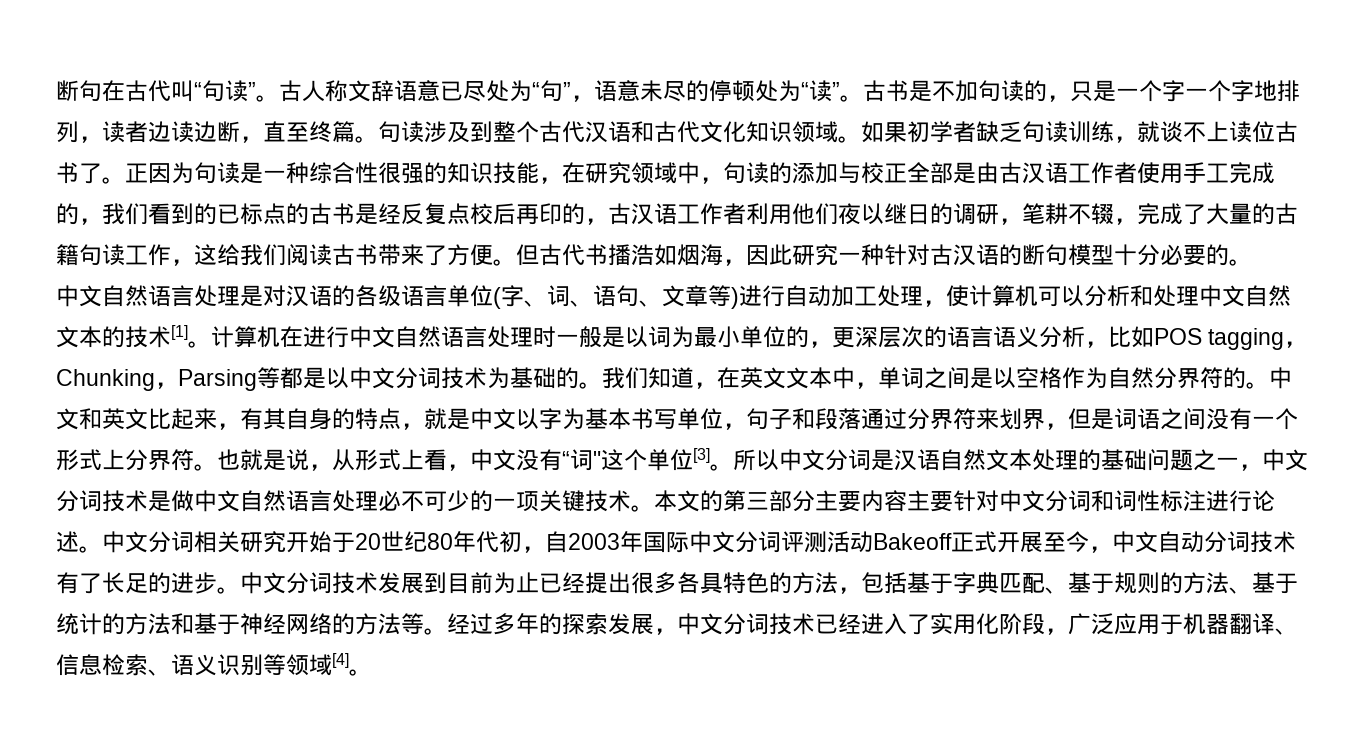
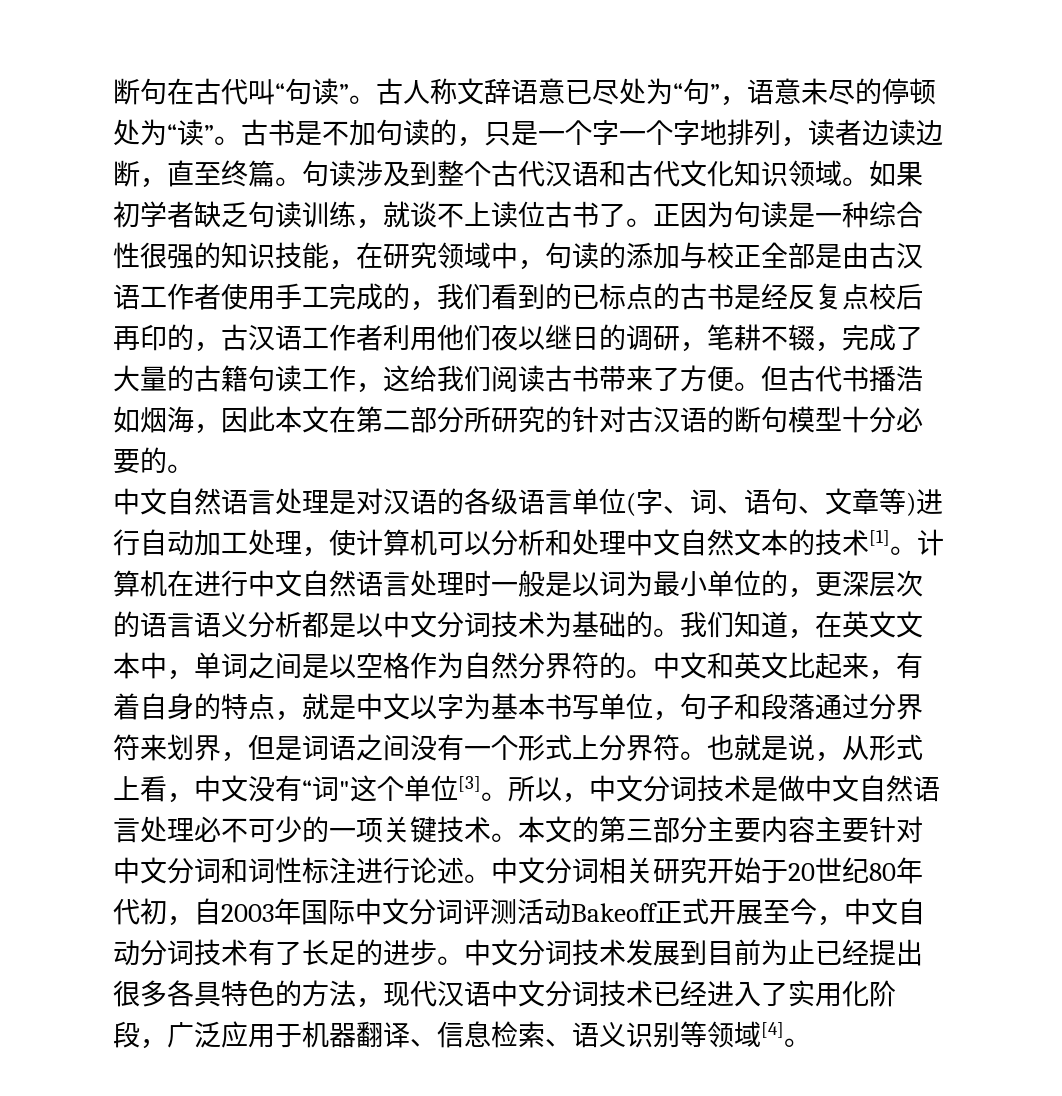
- 但古代书播浩如烟海，因此研究一种针对古汉语的断句模型十分必要的。
+ 但古代书播浩如烟海，因此本文在第二部分所研究的针对古汉语的断句模型十分必要的。
- 计算机在进行中文自然语言处理时一般是以词为最小单位的，更深层次的语言语义分析，比如POS tagging，Chunking，Parsing等都是以中文分词技术为基础的。
+ 计算机在进行中文自然语言处理时一般是以词为最小单位的，更深层次的语言语义分析都是以中文分词技术为基础的。
- 中文和英文比起来，有其自身的特点，就是中文以字为基本书写单位，句子和段落通过分界符来划界，但是词语之间没有一个形式上分界符。
+ 中文和英文比起来，有着自身的特点，就是中文以字为基本书写单位，句子和段落通过分界符来划界，但是词语之间没有一个形式上分界符。
- 所以中文分词是汉语自然文本处理的基础问题之一，中文分词技术是做中文自然语言处理必不可少的一项关键技术。
+ 所以，中文分词技术是做中文自然语言处理必不可少的一项关键技术。
- 中文分词技术发展到目前为止已经提出很多各具特色的方法，包括基于字典匹配、基于规则的方法、基于统计的方法和基于神经网络的方法等。经过多年的探索发展，中文分词技术已经进入了实用化阶段，广泛应用于机器翻译、信息检索、语义识别等领域[4]。
+ 中文分词技术发展到目前为止已经提出很多各具特色的方法，现代汉语中文分词技术已经进入了实用化阶段，广泛应用于机器翻译、信息检索、语义识别等领域[4]。

